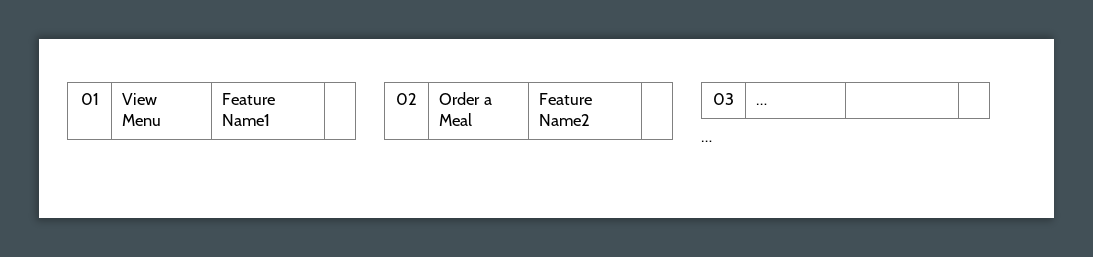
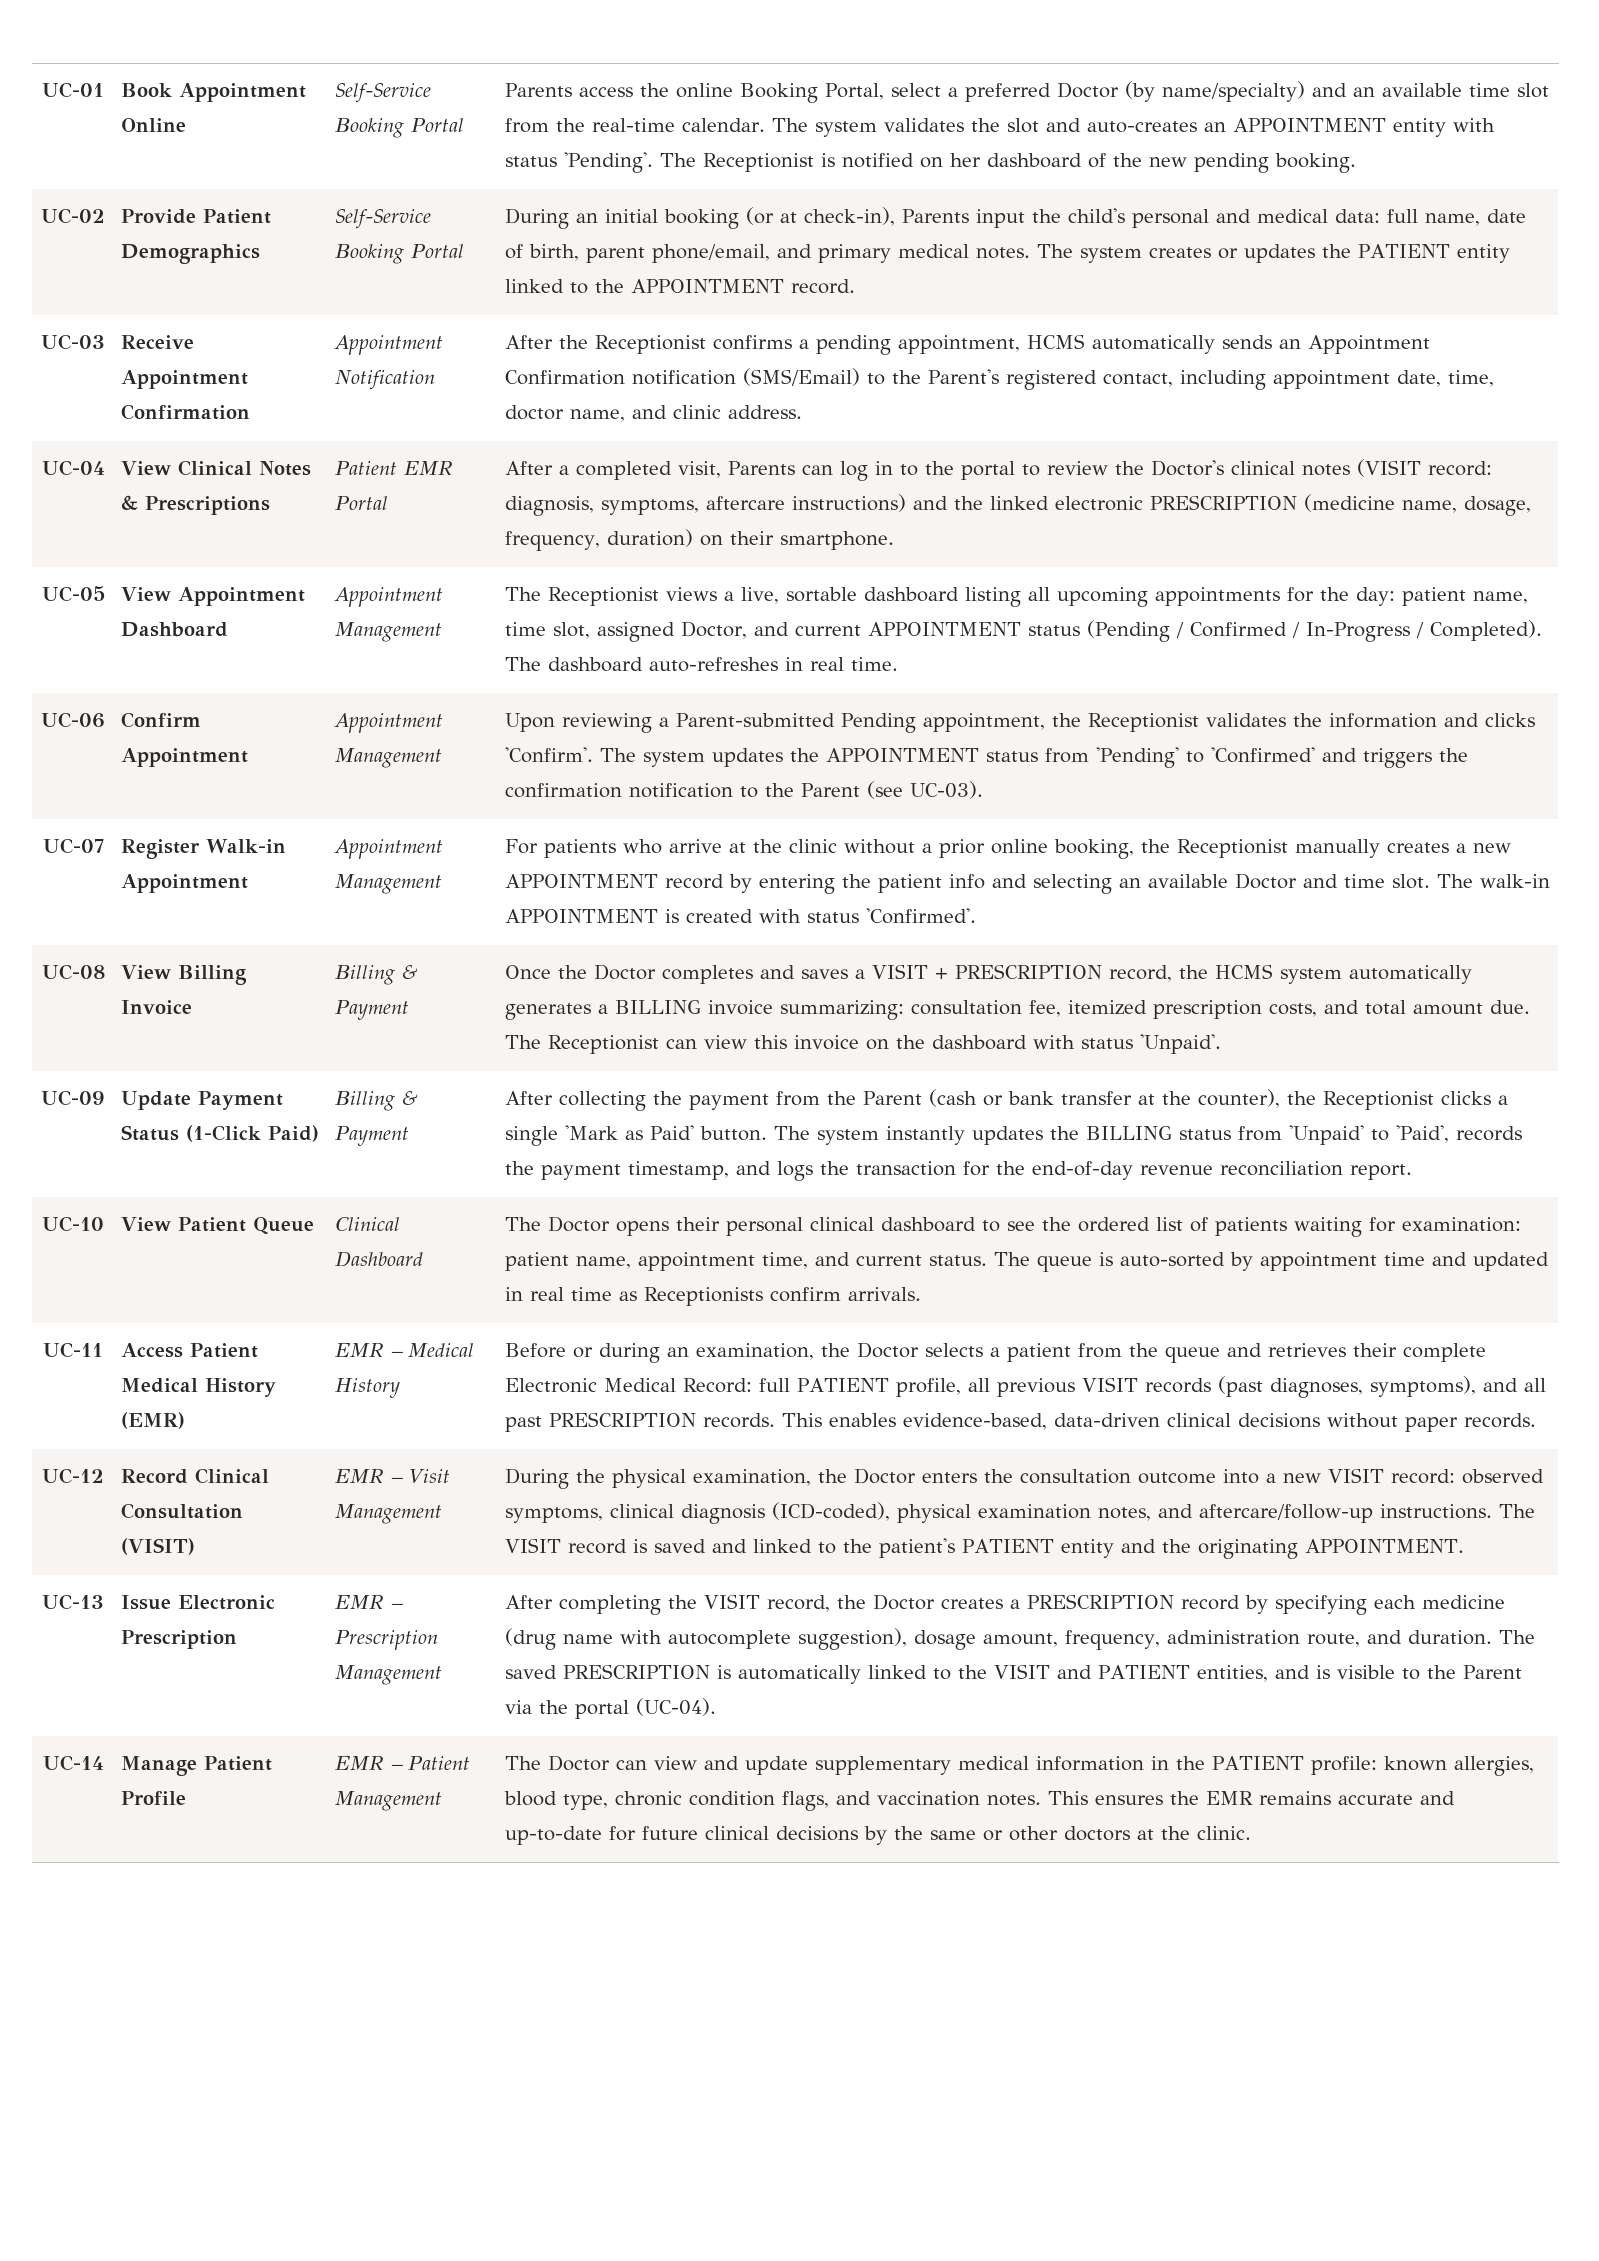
- 01 | View Menu | Feature Name1 |
- 02 | Order a Meal | Feature Name2 |
- 03 | … | |
- …
+ UC-01 | Book Appointment Online | Self-Service Booking Portal | Parents access the online Booking Portal, select a preferred Doctor (by name/specialty) and an available time slot from the real-time calendar. The system validates the slot and auto-creates an APPOINTMENT entity with status 'Pending'. The Receptionist is notified on her dashboard of the new pending booking.
+ UC-02 | Provide Patient Demographics | Self-Service Booking Portal | During an initial booking (or at check-in), Parents input the child's personal and medical data: full name, date of birth, parent phone/email, and primary medical notes. The system creates or updates the PATIENT entity linked to the APPOINTMENT record.
+ UC-03 | Receive Appointment Confirmation | Appointment Notification | After the Receptionist confirms a pending appointment, HCMS automatically sends an Appointment Confirmation notification (SMS/Email) to the Parent's registered contact, including appointment date, time, doctor name, and clinic address.
+ UC-04 | View Clinical Notes & Prescriptions | Patient EMR Portal | After a completed visit, Parents can log in to the portal to review the Doctor's clinical notes (VISIT record: diagnosis, symptoms, aftercare instructions) and the linked electronic PRESCRIPTION (medicine name, dosage, frequency, duration) on their smartphone.
+ UC-05 | View Appointment Dashboard | Appointment Management | The Receptionist views a live, sortable dashboard listing all upcoming appointments for the day: patient name, time slot, assigned Doctor, and current APPOINTMENT status (Pending / Confirmed / In-Progress / Completed). The dashboard auto-refreshes in real time.
+ UC-06 | Confirm Appointment | Appointment Management | Upon reviewing a Parent-submitted Pending appointment, the Receptionist validates the information and clicks 'Confirm'. The system updates the APPOINTMENT status from 'Pending' to 'Confirmed' and triggers the confirmation notification to the Parent (see UC-03).
+ UC-07 | Register Walk-in Appointment | Appointment Management | For patients who arrive at the clinic without a prior online booking, the Receptionist manually creates a new APPOINTMENT record by entering the patient info and selecting an available Doctor and time slot. The walk-in APPOINTMENT is created with status 'Confirmed'.
+ UC-08 | View Billing Invoice | Billing & Payment | Once the Doctor completes and saves a VISIT + PRESCRIPTION record, the HCMS system automatically generates a BILLING invoice summarizing: consultation fee, itemized prescription costs, and total amount due. The Receptionist can view this invoice on the dashboard with status 'Unpaid'.
+ UC-09 | Update Payment Status (1-Click Paid) | Billing & Payment | After collecting the payment from the Parent (cash or bank transfer at the counter), the Receptionist clicks a single 'Mark as Paid' button. The system instantly updates the BILLING status from 'Unpaid' to 'Paid', records the payment timestamp, and logs the transaction for the end-of-day revenue reconciliation report.
+ UC-10 | View Patient Queue | Clinical Dashboard | The Doctor opens their personal clinical dashboard to see the ordered list of patients waiting for examination: patient name, appointment time, and current status. The queue is auto-sorted by appointment time and updated in real time as Receptionists confirm arrivals.
+ UC-11 | Access Patient Medical History (EMR) | EMR – Medical History | Before or during an examination, the Doctor selects a patient from the queue and retrieves their complete Electronic Medical Record: full PATIENT profile, all previous VISIT records (past diagnoses, symptoms), and all past PRESCRIPTION records. This enables evidence-based, data-driven clinical decisions without paper records.
+ UC-12 | Record Clinical Consultation (VISIT) | EMR – Visit Management | During the physical examination, the Doctor enters the consultation outcome into a new VISIT record: observed symptoms, clinical diagnosis (ICD-coded), physical examination notes, and aftercare/follow-up instructions. The VISIT record is saved and linked to the patient's PATIENT entity and the originating APPOINTMENT.
+ UC-13 | Issue Electronic Prescription | EMR – Prescription Management | After completing the VISIT record, the Doctor creates a PRESCRIPTION record by specifying each medicine (drug name with autocomplete suggestion), dosage amount, frequency, administration route, and duration. The saved PRESCRIPTION is automatically linked to the VISIT and PATIENT entities, and is visible to the Parent via the portal (UC-04).
+ UC-14 | Manage Patient Profile | EMR – Patient Management | The Doctor can view and update supplementary medical information in the PATIENT profile: known allergies, blood type, chronic condition flags, and vaccination notes. This ensures the EMR remains accurate and up-to-date for future clinical decisions by the same or other doctors at the clinic.

